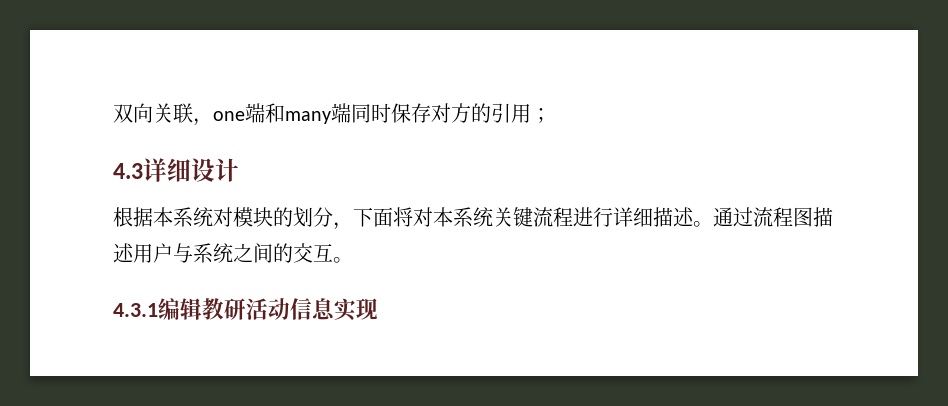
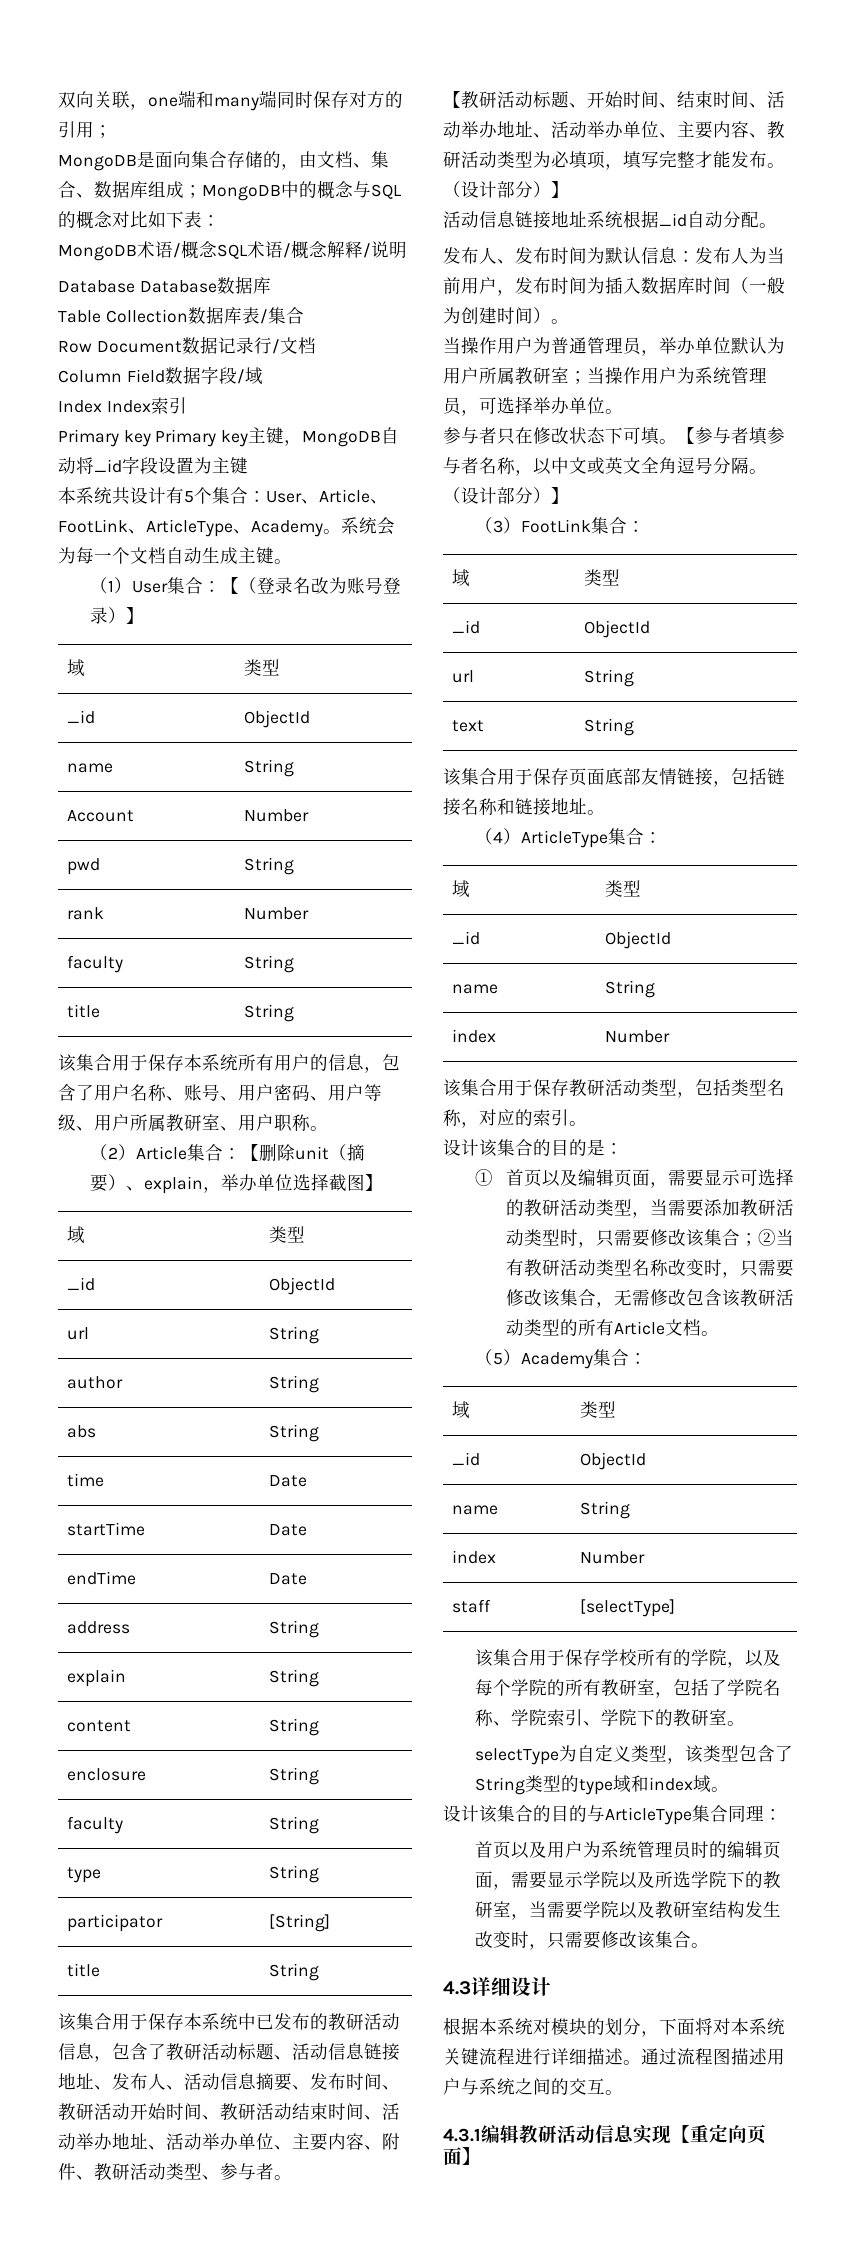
+ MongoDB是面向集合存储的，由文档、集合、数据库组成；MongoDB中的概念与SQL的概念对比如下表：
+ MongoDB术语/概念SQL术语/概念解释/说明
+ Database Database数据库
+ Table Collection数据库表/集合
+ Row Document数据记录行/文档
+ Column Field数据字段/域
+ Index Index索引
+ Primary key Primary key主键，MongoDB自动将_id字段设置为主键
+ 本系统共设计有5个集合：User、Article、FootLink、ArticleType、Academy。系统会为每一个文档自动生成主键。
+ （1）User集合：【（登录名改为账号登录）】
+ 域 | 类型
+ _id | ObjectId
+ name | String
+ Account | Number
+ pwd | String
+ rank | Number
+ faculty | String
+ title | String
+ 该集合用于保存本系统所有用户的信息，包含了用户名称、账号、用户密码、用户等级、用户所属教研室、用户职称。
+ （2）Article集合：【删除unit（摘要）、explain，举办单位选择截图】
+ 域 | 类型
+ _id | ObjectId
+ url | String
+ author | String
+ abs | String
+ time | Date
+ startTime | Date
+ endTime | Date
+ address | String
+ explain | String
+ content | String
+ enclosure | String
+ faculty | String
+ type | String
+ participator | [String]
+ title | String
+ 该集合用于保存本系统中已发布的教研活动信息，包含了教研活动标题、活动信息链接地址、发布人、活动信息摘要、发布时间、教研活动开始时间、教研活动结束时间、活动举办地址、活动举办单位、主要内容、附件、教研活动类型、参与者。
+ 【教研活动标题、开始时间、结束时间、活动举办地址、活动举办单位、主要内容、教研活动类型为必填项，填写完整才能发布。（设计部分）】
+ 活动信息链接地址系统根据_id自动分配。
+ 发布人、发布时间为默认信息：发布人为当前用户，发布时间为插入数据库时间（一般为创建时间）。
+ 当操作用户为普通管理员，举办单位默认为用户所属教研室；当操作用户为系统管理员，可选择举办单位。
+ 参与者只在修改状态下可填。【参与者填参与者名称，以中文或英文全角逗号分隔。（设计部分）】
+ （3）FootLink集合：
+ 域 | 类型
+ _id | ObjectId
+ url | String
+ text | String
+ 该集合用于保存页面底部友情链接，包括链接名称和链接地址。
+ （4）ArticleType集合：
+ 域 | 类型
+ _id | ObjectId
+ name | String
+ index | Number
+ 该集合用于保存教研活动类型，包括类型名称，对应的索引。
+ 设计该集合的目的是：
+ ①首页以及编辑页面，需要显示可选择的教研活动类型，当需要添加教研活动类型时，只需要修改该集合；②当有教研活动类型名称改变时，只需要修改该集合，无需修改包含该教研活动类型的所有Article文档。
+ （5）Academy集合：
+ 域 | 类型
+ _id | ObjectId
+ name | String
+ index | Number
+ staff | [selectType]
+ 该集合用于保存学校所有的学院，以及每个学院的所有教研室，包括了学院名称、学院索引、学院下的教研室。
+ selectType为自定义类型，该类型包含了String类型的type域和index域。
+ 设计该集合的目的与ArticleType集合同理：
+ 首页以及用户为系统管理员时的编辑页面，需要显示学院以及所选学院下的教研室，当需要学院以及教研室结构发生改变时，只需要修改该集合。
- 4.3.1编辑教研活动信息实现
+ 4.3.1编辑教研活动信息实现【重定向页面】

